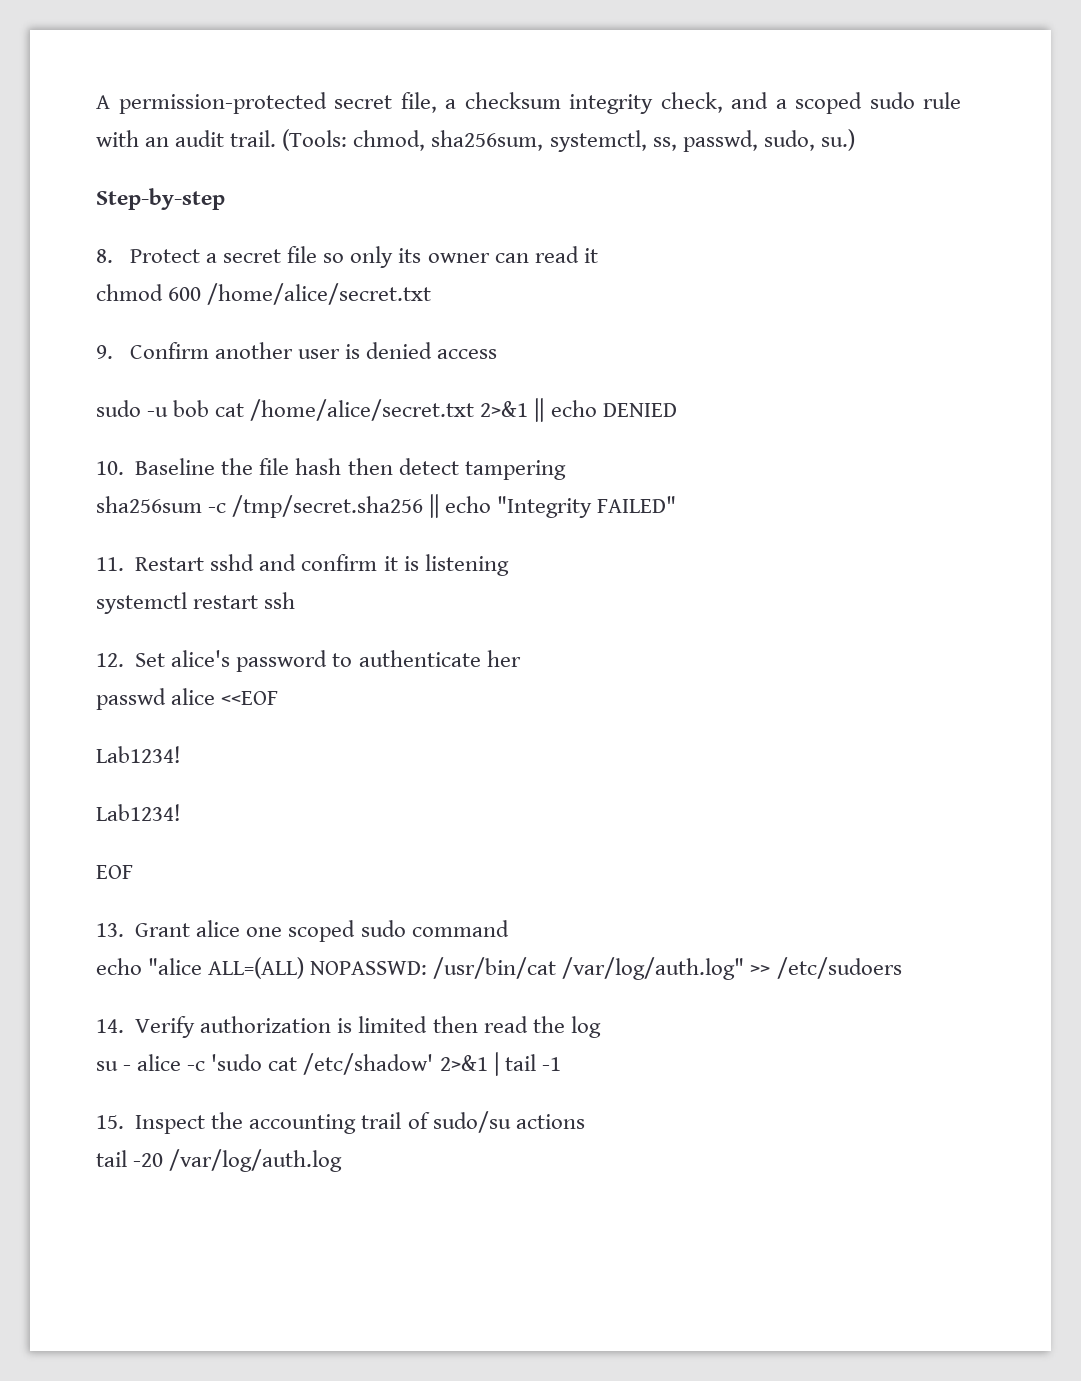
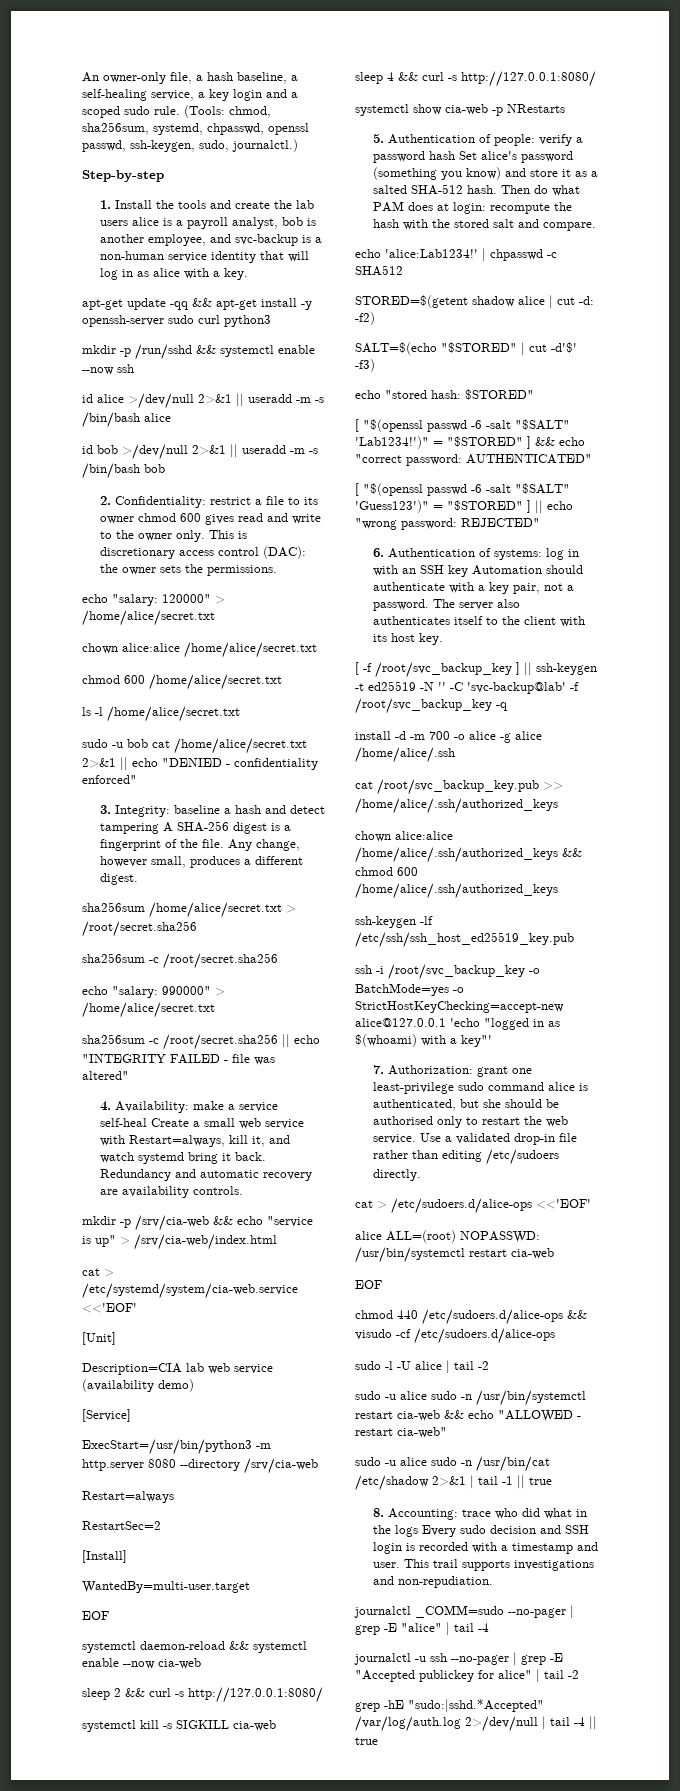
- A permission-protected secret file, a checksum integrity check, and a scoped sudo rule with an audit trail. (Tools: chmod, sha256sum, systemctl, ss, passwd, sudo, su.)
+ An owner-only file, a hash baseline, a self-healing service, a key login and a scoped sudo rule. (Tools: chmod, sha256sum, systemd, chpasswd, openssl passwd, ssh-keygen, sudo, journalctl.)
  Step-by-step
- 8. Protect a secret file so only its owner can read it
+ 1. Install the tools and create the lab users alice is a payroll analyst, bob is another employee, and svc-backup is a non-human service identity that will log in as alice with a key.
+ apt-get update -qq && apt-get install -y openssh-server sudo curl python3
+ mkdir -p /run/sshd && systemctl enable --now ssh
+ id alice >/dev/null 2>&1 || useradd -m -s /bin/bash alice
+ id bob >/dev/null 2>&1 || useradd -m -s /bin/bash bob
+ 2. Confidentiality: restrict a file to its owner chmod 600 gives read and write to the owner only. This is discretionary access control (DAC): the owner sets the permissions.
+ echo "salary: 120000" > /home/alice/secret.txt
+ chown alice:alice /home/alice/secret.txt
  chmod 600 /home/alice/secret.txt
- 9. Confirm another user is denied access
+ ls -l /home/alice/secret.txt
- sudo -u bob cat /home/alice/secret.txt 2>&1 || echo DENIED
- 10. Baseline the file hash then detect tampering
- sha256sum -c /tmp/secret.sha256 || echo "Integrity FAILED"
- 11. Restart sshd and confirm it is listening
- systemctl restart ssh
- 12. Set alice's password to authenticate her
- passwd alice <<EOF
- Lab1234!
- Lab1234!
+ sudo -u bob cat /home/alice/secret.txt 2>&1 || echo "DENIED - confidentiality enforced"
+ 3. Integrity: baseline a hash and detect tampering A SHA-256 digest is a fingerprint of the file. Any change, however small, produces a different digest.
+ sha256sum /home/alice/secret.txt > /root/secret.sha256
+ sha256sum -c /root/secret.sha256
+ echo "salary: 990000" > /home/alice/secret.txt
+ sha256sum -c /root/secret.sha256 || echo "INTEGRITY FAILED - file was altered"
+ 4. Availability: make a service self-heal Create a small web service with Restart=always, kill it, and watch systemd bring it back. Redundancy and automatic recovery are availability controls.
+ mkdir -p /srv/cia-web && echo "service is up" > /srv/cia-web/index.html
+ cat > /etc/systemd/system/cia-web.service <<'EOF'
+ [Unit]
+ Description=CIA lab web service (availability demo)
+ [Service]
+ ExecStart=/usr/bin/python3 -m http.server 8080 --directory /srv/cia-web
+ Restart=always
+ RestartSec=2
+ [Install]
+ WantedBy=multi-user.target
  EOF
- 13. Grant alice one scoped sudo command
- echo "alice ALL=(ALL) NOPASSWD: /usr/bin/cat /var/log/auth.log" >> /etc/sudoers
- 14. Verify authorization is limited then read the log
- su - alice -c 'sudo cat /etc/shadow' 2>&1 | tail -1
- 15. Inspect the accounting trail of sudo/su actions
- tail -20 /var/log/auth.log
+ systemctl daemon-reload && systemctl enable --now cia-web
+ sleep 2 && curl -s http://127.0.0.1:8080/
+ systemctl kill -s SIGKILL cia-web
+ sleep 4 && curl -s http://127.0.0.1:8080/
+ systemctl show cia-web -p NRestarts
+ 5. Authentication of people: verify a password hash Set alice's password (something you know) and store it as a salted SHA-512 hash. Then do what PAM does at login: recompute the hash with the stored salt and compare.
+ echo 'alice:Lab1234!' | chpasswd -c SHA512
+ STORED=$(getent shadow alice | cut -d: -f2)
+ SALT=$(echo "$STORED" | cut -d'$' -f3)
+ echo "stored hash: $STORED"
+ [ "$(openssl passwd -6 -salt "$SALT" 'Lab1234!')" = "$STORED" ] && echo "correct password: AUTHENTICATED"
+ [ "$(openssl passwd -6 -salt "$SALT" 'Guess123')" = "$STORED" ] || echo "wrong password: REJECTED"
+ 6. Authentication of systems: log in with an SSH key Automation should authenticate with a key pair, not a password. The server also authenticates itself to the client with its host key.
+ [ -f /root/svc_backup_key ] || ssh-keygen -t ed25519 -N '' -C 'svc-backup@lab' -f /root/svc_backup_key -q
+ install -d -m 700 -o alice -g alice /home/alice/.ssh
+ cat /root/svc_backup_key.pub >> /home/alice/.ssh/authorized_keys
+ chown alice:alice /home/alice/.ssh/authorized_keys && chmod 600 /home/alice/.ssh/authorized_keys
+ ssh-keygen -lf /etc/ssh/ssh_host_ed25519_key.pub
+ ssh -i /root/svc_backup_key -o BatchMode=yes -o StrictHostKeyChecking=accept-new alice@127.0.0.1 'echo "logged in as $(whoami) with a key"'
+ 7. Authorization: grant one least-privilege sudo command alice is authenticated, but she should be authorised only to restart the web service. Use a validated drop-in file rather than editing /etc/sudoers directly.
+ cat > /etc/sudoers.d/alice-ops <<'EOF'
+ alice ALL=(root) NOPASSWD: /usr/bin/systemctl restart cia-web
+ EOF
+ chmod 440 /etc/sudoers.d/alice-ops && visudo -cf /etc/sudoers.d/alice-ops
+ sudo -l -U alice | tail -2
+ sudo -u alice sudo -n /usr/bin/systemctl restart cia-web && echo "ALLOWED - restart cia-web"
+ sudo -u alice sudo -n /usr/bin/cat /etc/shadow 2>&1 | tail -1 || true
+ 8. Accounting: trace who did what in the logs Every sudo decision and SSH login is recorded with a timestamp and user. This trail supports investigations and non-repudiation.
+ journalctl _COMM=sudo --no-pager | grep -E "alice" | tail -4
+ journalctl -u ssh --no-pager | grep -E "Accepted publickey for alice" | tail -2
+ grep -hE "sudo:|sshd.*Accepted" /var/log/auth.log 2>/dev/null | tail -4 || true

